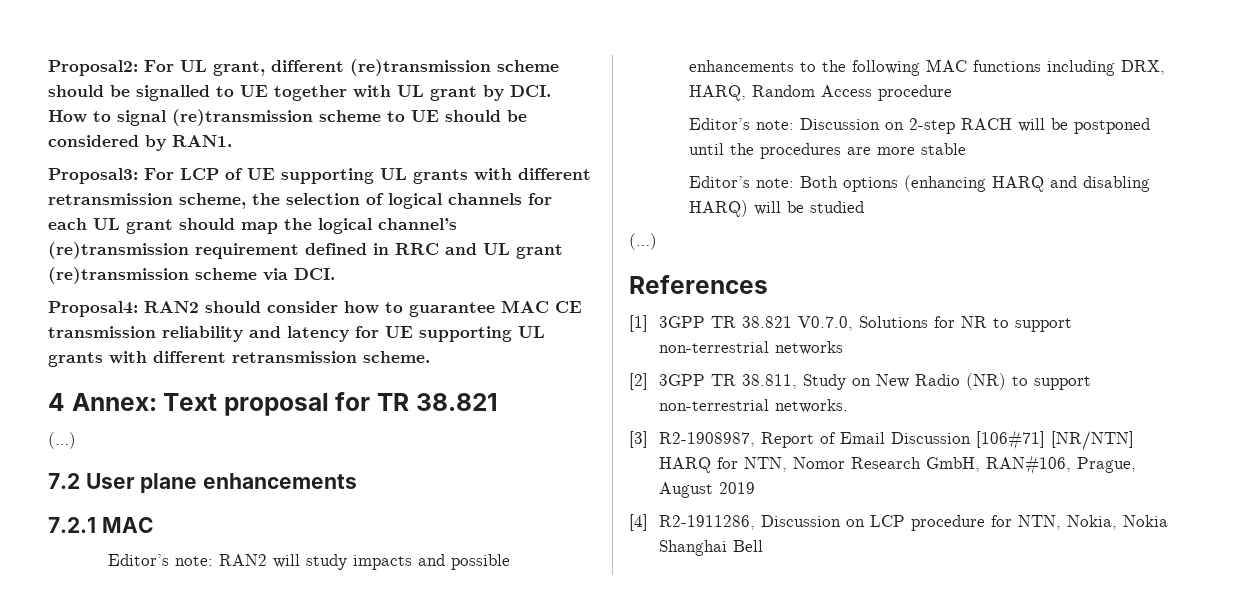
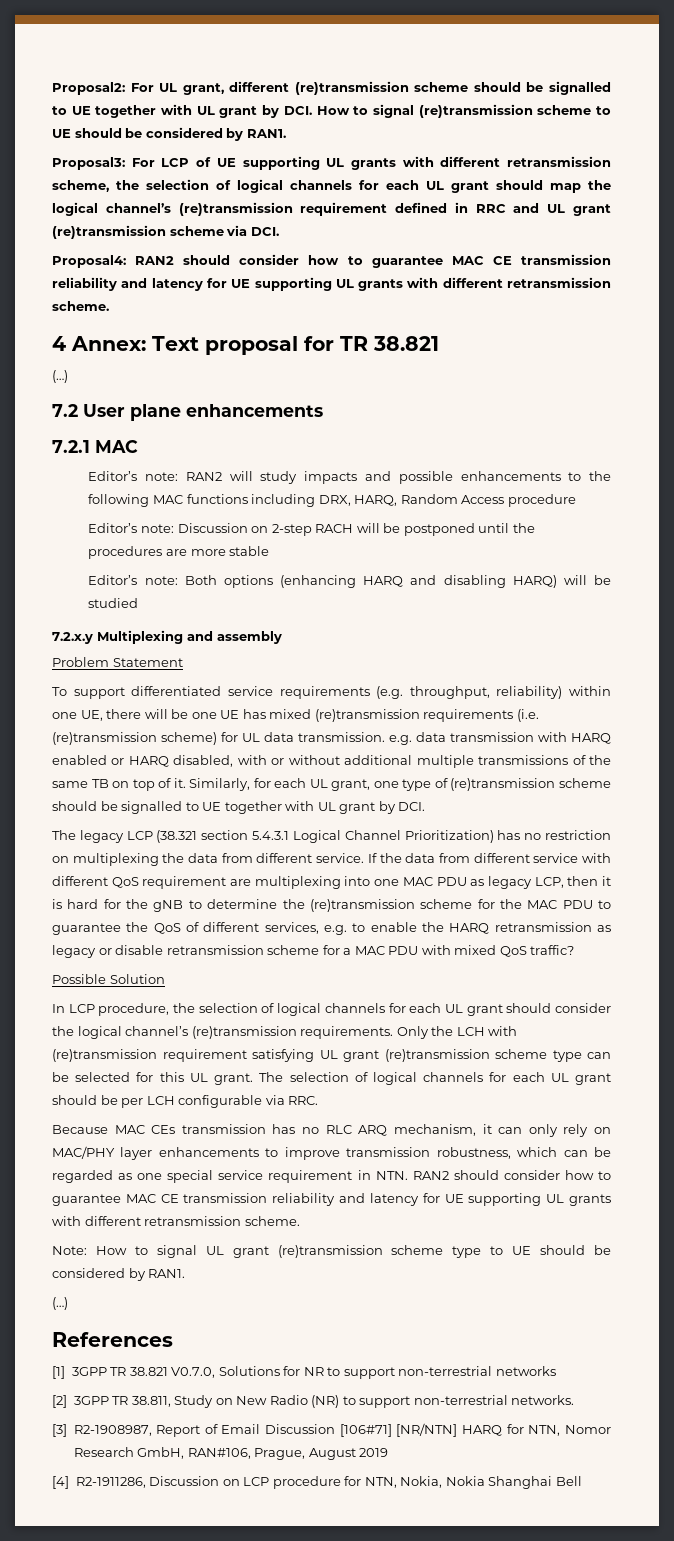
+ 7.2.x.y Multiplexing and assembly
+ Problem Statement
+ To support differentiated service requirements (e.g. throughput, reliability) within one UE, there will be one UE has mixed (re)transmission requirements (i.e. (re)transmission scheme) for UL data transmission. e.g. data transmission with HARQ enabled or HARQ disabled, with or without additional multiple transmissions of the same TB on top of it. Similarly, for each UL grant, one type of (re)transmission scheme should be signalled to UE together with UL grant by DCI.
+ The legacy LCP (38.321 section 5.4.3.1 Logical Channel Prioritization) has no restriction on multiplexing the data from different service. If the data from different service with different QoS requirement are multiplexing into one MAC PDU as legacy LCP, then it is hard for the gNB to determine the (re)transmission scheme for the MAC PDU to guarantee the QoS of different services, e.g. to enable the HARQ retransmission as legacy or disable retransmission scheme for a MAC PDU with mixed QoS traffic?
+ Possible Solution
+ In LCP procedure, the selection of logical channels for each UL grant should consider the logical channel’s (re)transmission requirements. Only the LCH with (re)transmission requirement satisfying UL grant (re)transmission scheme type can be selected for this UL grant. The selection of logical channels for each UL grant should be per LCH configurable via RRC.
+ Because MAC CEs transmission has no RLC ARQ mechanism, it can only rely on MAC/PHY layer enhancements to improve transmission robustness, which can be regarded as one special service requirement in NTN. RAN2 should consider how to guarantee MAC CE transmission reliability and latency for UE supporting UL grants with different retransmission scheme.
+ Note: How to signal UL grant (re)transmission scheme type to UE should be considered by RAN1.

